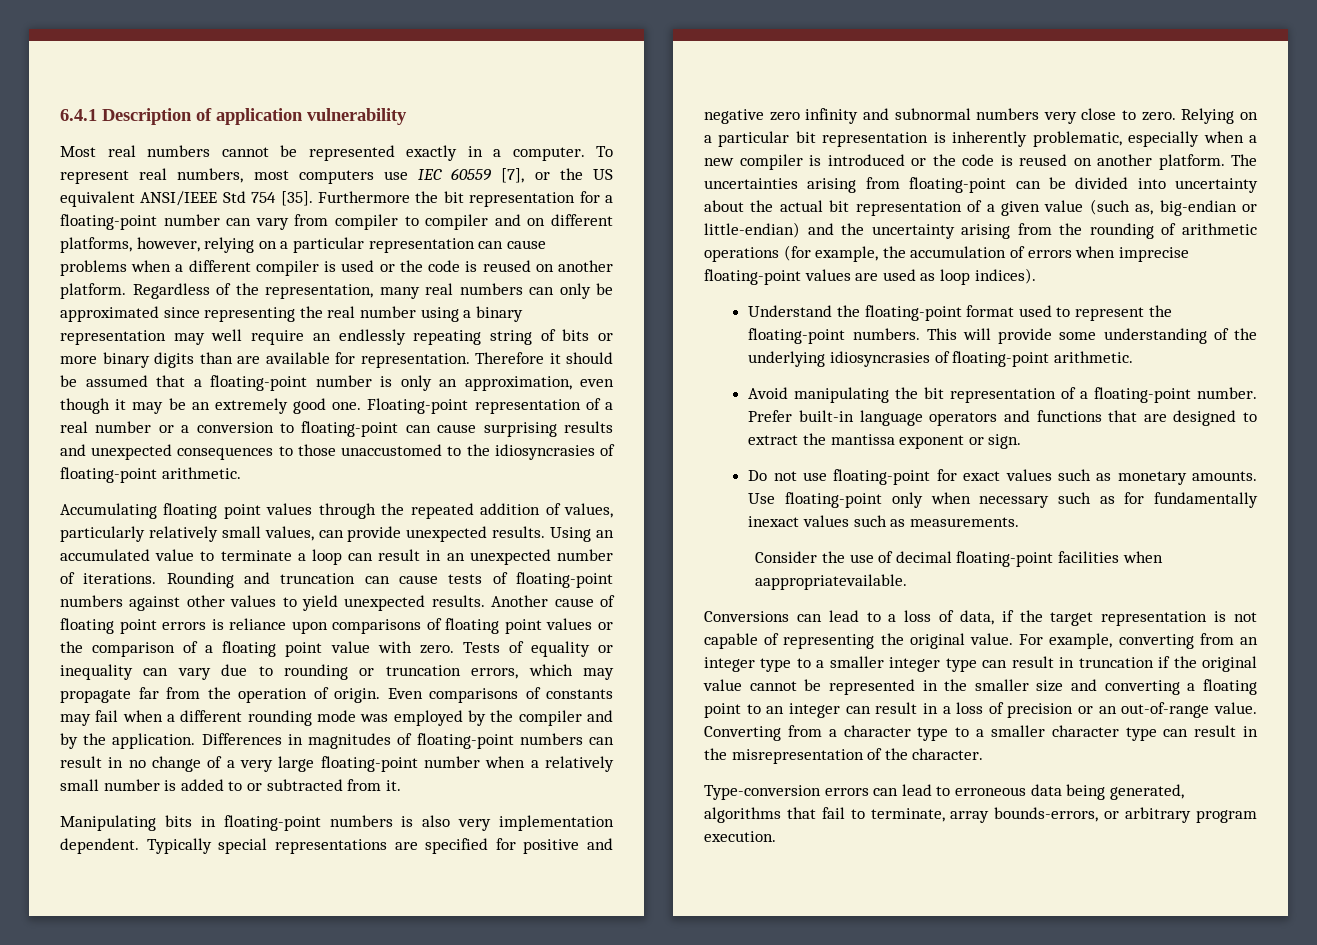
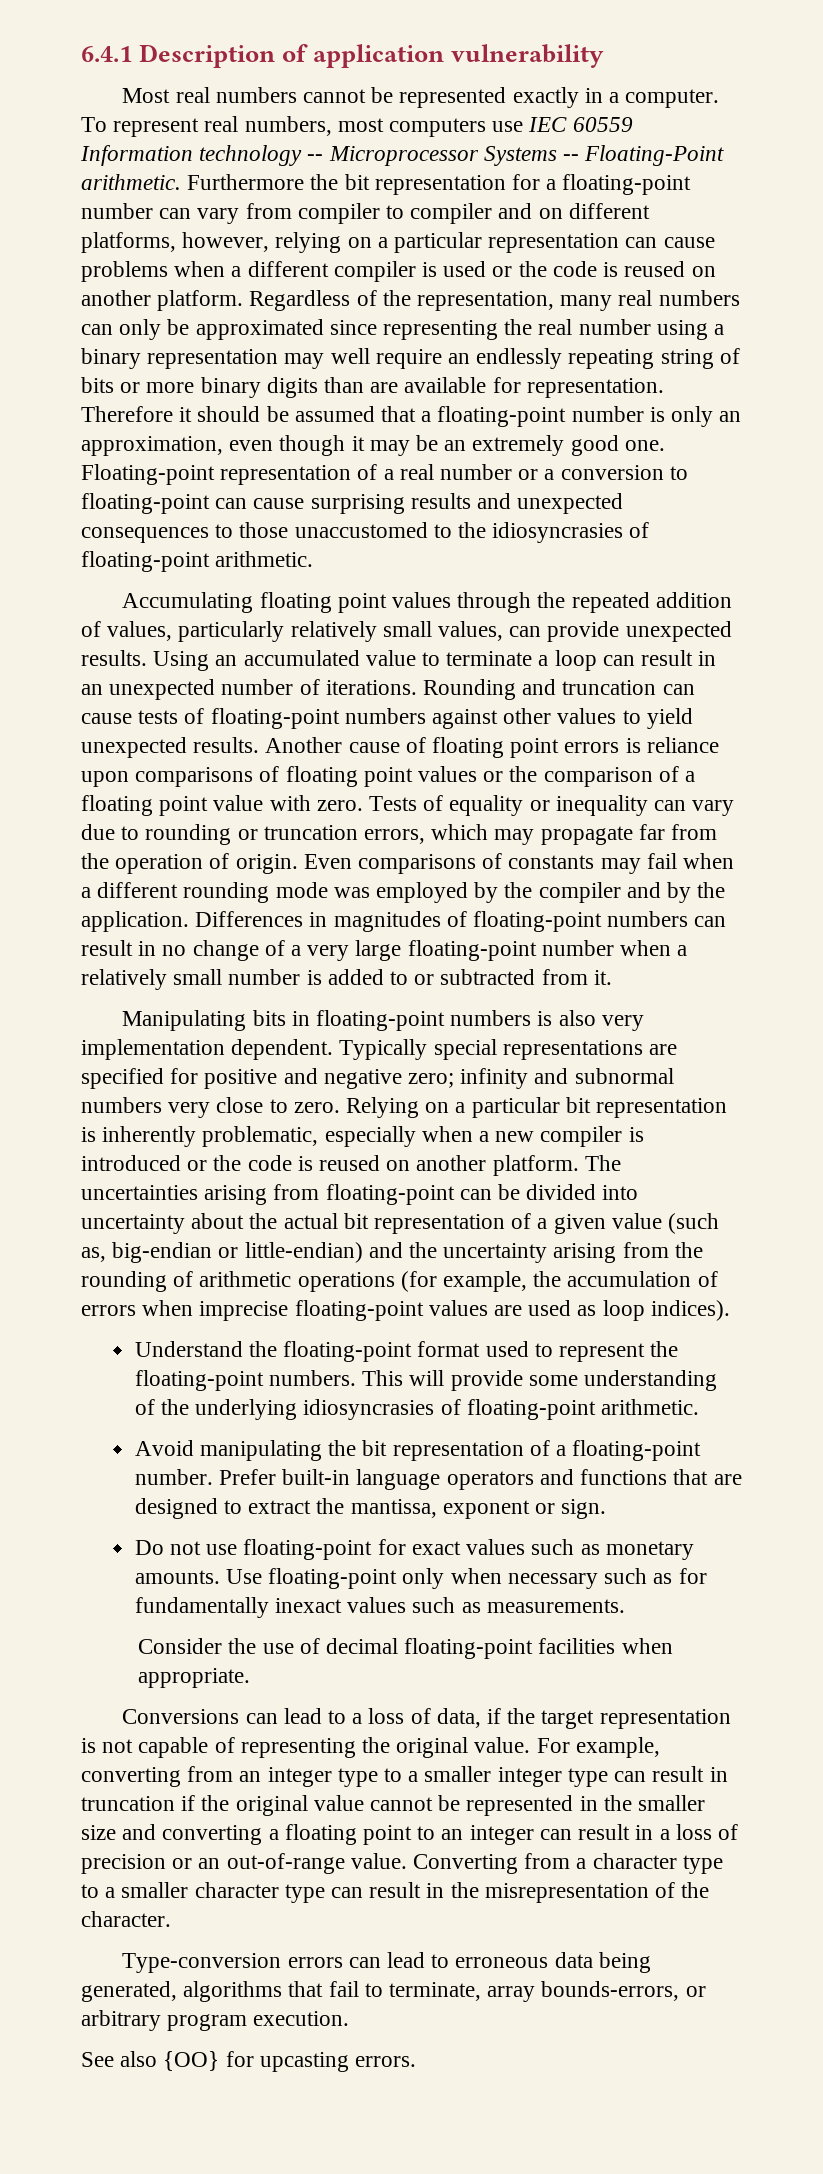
- To represent real numbers, most computers use IEC 60559 [7], or the US equivalent ANSI/IEEE Std 754 [35].
+ To represent real numbers, most computers use IEC 60559 Information technology -- Microprocessor Systems -- Floating-Point arithmetic.
- Typically special representations are specified for positive and negative zero infinity and subnormal numbers very close to zero.
+ Typically special representations are specified for positive and negative zero; infinity and subnormal numbers very close to zero.
- Prefer built-in language operators and functions that are designed to extract the mantissa exponent or sign.
+ Prefer built-in language operators and functions that are designed to extract the mantissa, exponent or sign.
- Consider the use of decimal floating-point facilities when aappropriatevailable.
+ Consider the use of decimal floating-point facilities when appropriate.
+ See also {OO} for upcasting errors.

